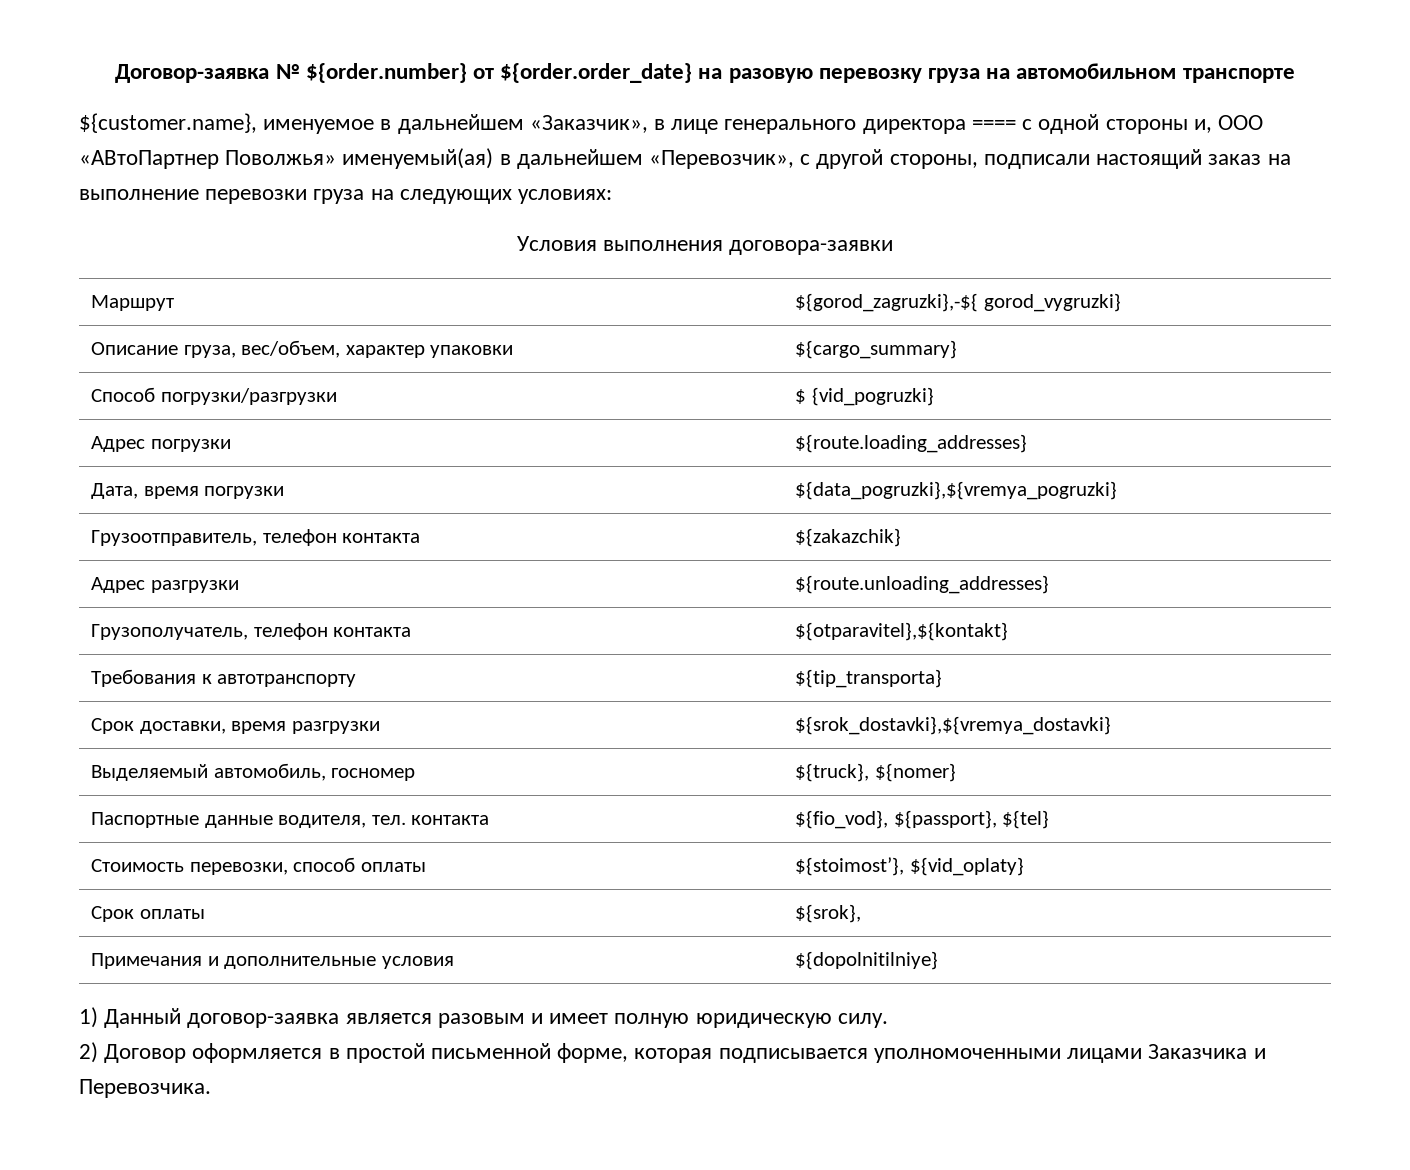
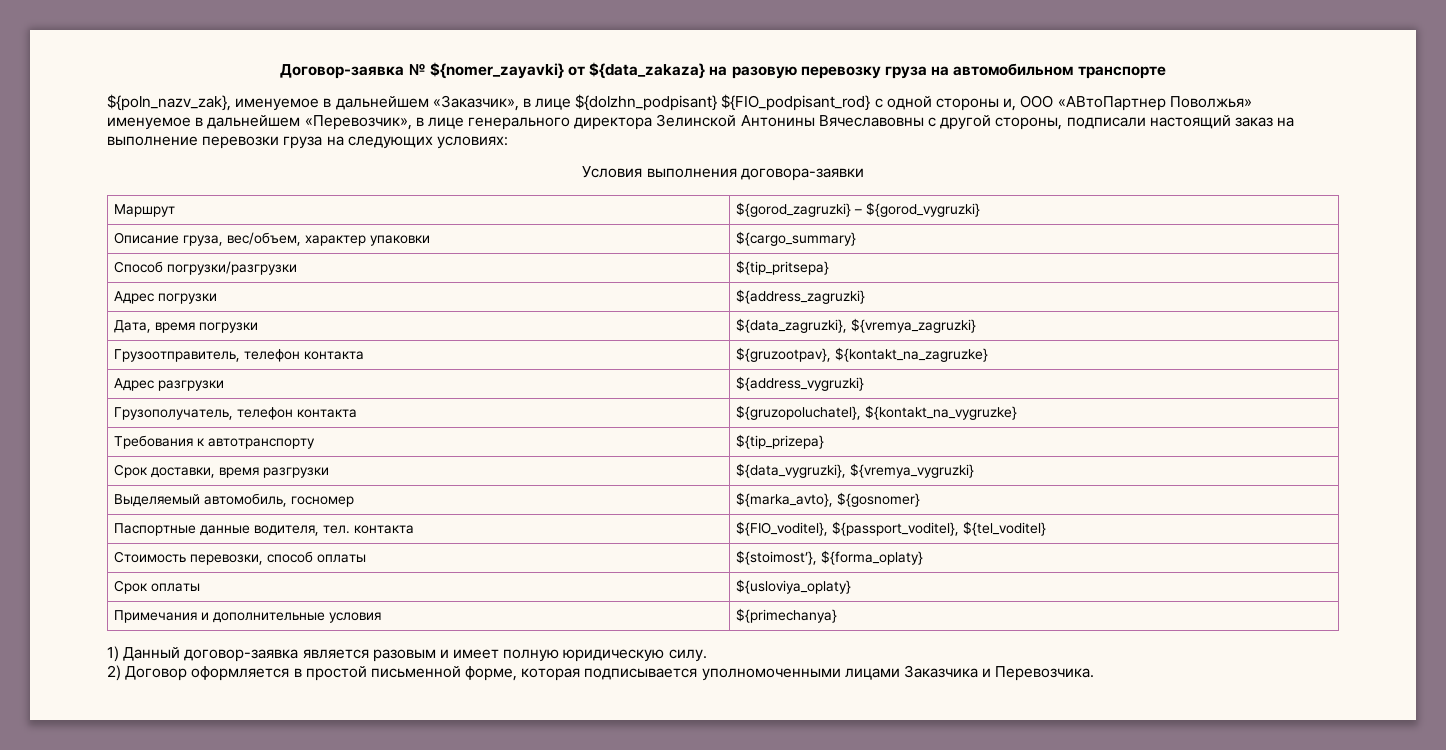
- Договор-заявка № ${order.number} от ${order.order_date} на разовую перевозку груза на автомобильном транспорте
+ Договор-заявка № ${nomer_zayavki} от ${data_zakaza} на разовую перевозку груза на автомобильном транспорте
- ${customer.name}, именуемое в дальнейшем «Заказчик», в лице генерального директора ==== с одной стороны и, ООО «АВтоПартнер Поволжья» именуемый(ая) в дальнейшем «Перевозчик», с другой стороны, подписали настоящий заказ на выполнение перевозки груза на следующих условиях:
+ ${poln_nazv_zak}, именуемое в дальнейшем «Заказчик», в лице ${dolzhn_podpisant} ${FIO_podpisant_rod} с одной стороны и, ООО «АВтоПартнер Поволжья» именуемое в дальнейшем «Перевозчик», в лице генерального директора Зелинской Антонины Вячеславовны с другой стороны, подписали настоящий заказ на выполнение перевозки груза на следующих условиях:
- Маршрут | ${gorod_zagruzki},-${ gorod_vygruzki}
+ Маршрут | ${gorod_zagruzki} – ${gorod_vygruzki}
- Способ погрузки/разгрузки | $ {vid_pogruzki}
+ Способ погрузки/разгрузки | ${tip_pritsepa}
- Адрес погрузки | ${route.loading_addresses}
+ Адрес погрузки | ${address_zagruzki}
- Дата, время погрузки | ${data_pogruzki},${vremya_pogruzki}
+ Дата, время погрузки | ${data_zagruzki}, ${vremya_zagruzki}
- Грузоотправитель, телефон контакта | ${zakazchik}
+ Грузоотправитель, телефон контакта | ${gruzootpav}, ${kontakt_na_zagruzke}
- Адрес разгрузки | ${route.unloading_addresses}
+ Адрес разгрузки | ${address_vygruzki}
- Грузополучатель, телефон контакта | ${otparavitel},${kontakt}
+ Грузополучатель, телефон контакта | ${gruzopoluchatel}, ${kontakt_na_vygruzke}
- Требования к автотранспорту | ${tip_transporta}
+ Требования к автотранспорту | ${tip_prizepa}
- Срок доставки, время разгрузки | ${srok_dostavki},${vremya_dostavki}
+ Срок доставки, время разгрузки | ${data_vygruzki}, ${vremya_vygruzki}
- Выделяемый автомобиль, госномер | ${truck}, ${nomer}
+ Выделяемый автомобиль, госномер | ${marka_avto}, ${gosnomer}
- Паспортные данные водителя, тел. контакта | ${fio_vod}, ${passport}, ${tel}
+ Паспортные данные водителя, тел. контакта | ${FIO_voditel}, ${passport_voditel}, ${tel_voditel}
- Стоимость перевозки, способ оплаты | ${stoimost’}, ${vid_oplaty}
+ Стоимость перевозки, способ оплаты | ${stoimost’}, ${forma_oplaty}
- Срок оплаты | ${srok},
+ Срок оплаты | ${usloviya_oplaty}
- Примечания и дополнительные условия | ${dopolnitilniye}
+ Примечания и дополнительные условия | ${primechanya}

